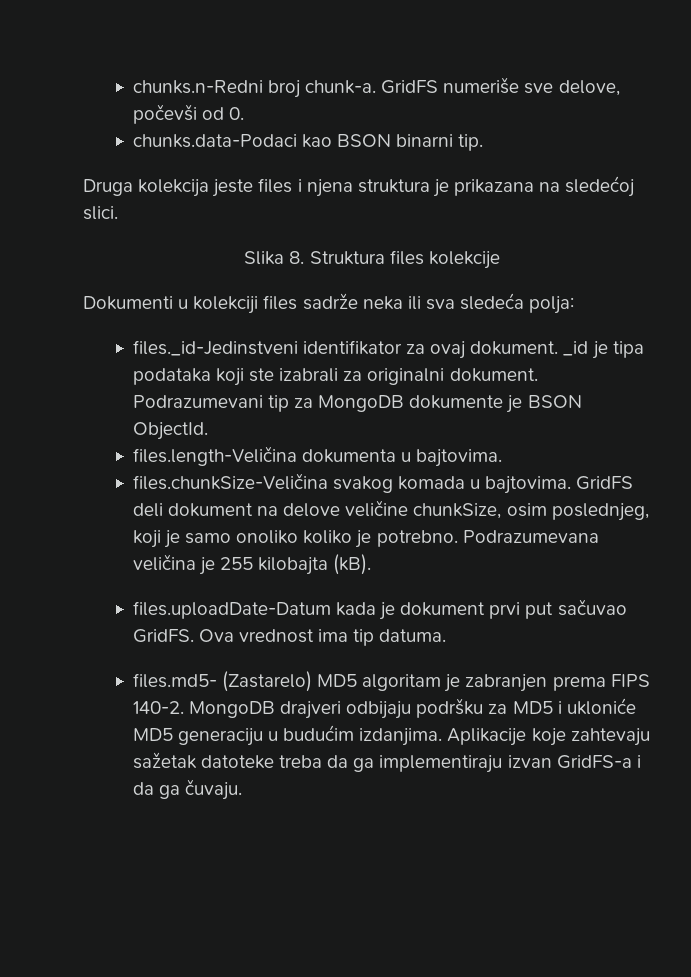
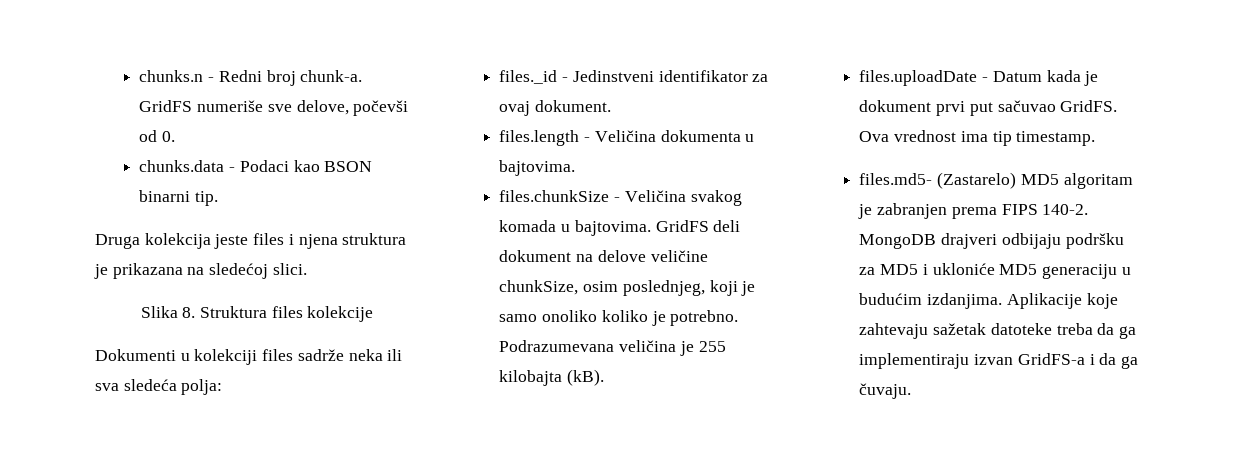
- chunks.n-Redni broj chunk-a.
+ chunks.n - Redni broj chunk-a.
- chunks.data-Podaci kao BSON binarni tip.
+ chunks.data - Podaci kao BSON binarni tip.
- files._id-Jedinstveni identifikator za ovaj dokument. _id je tipa podataka koji ste izabrali za originalni dokument. Podrazumevani tip za MongoDB dokumente je BSON ObjectId.
- files.length-Veličina dokumenta u bajtovima.
+ files._id - Jedinstveni identifikator za ovaj dokument.
+ files.length - Veličina dokumenta u bajtovima.
- files.chunkSize-Veličina svakog komada u bajtovima.
+ files.chunkSize - Veličina svakog komada u bajtovima.
- files.uploadDate-Datum kada je dokument prvi put sačuvao GridFS.
+ files.uploadDate - Datum kada je dokument prvi put sačuvao GridFS.
- Ova vrednost ima tip datuma.
+ Ova vrednost ima tip timestamp.

